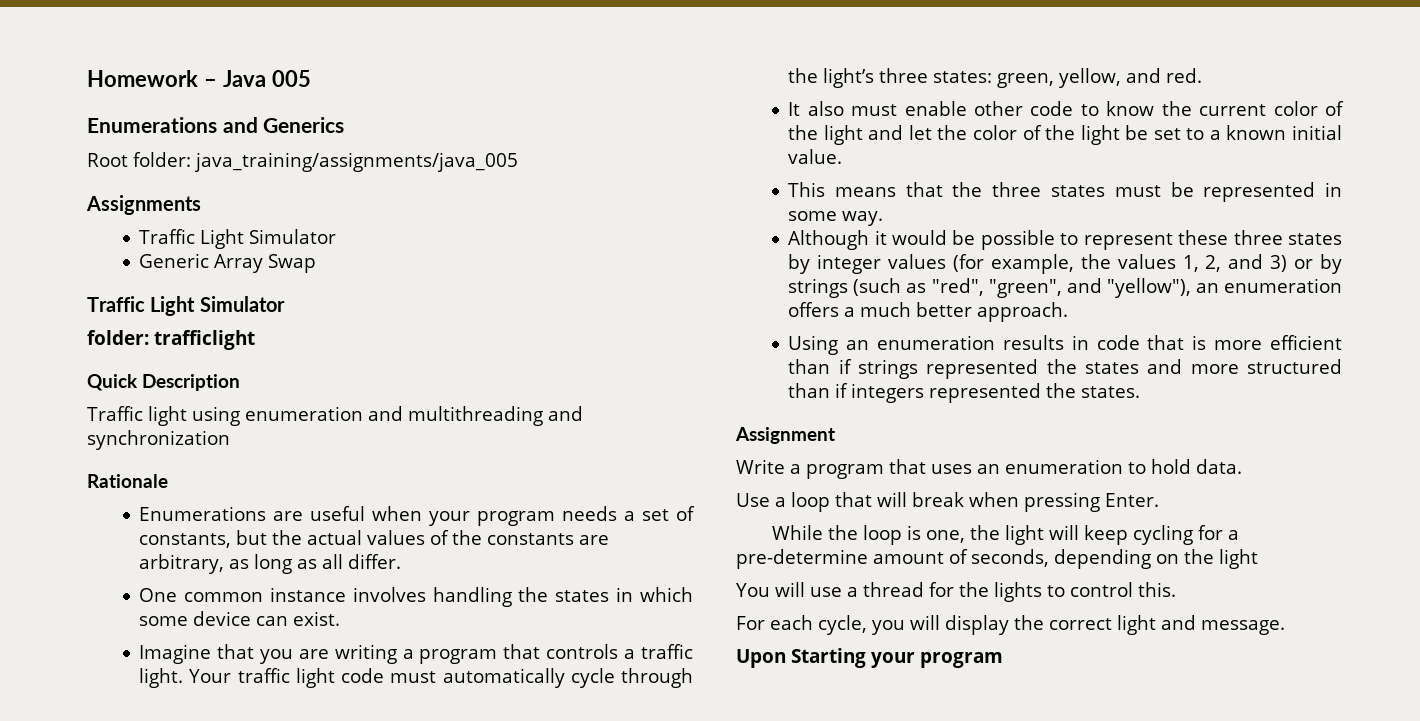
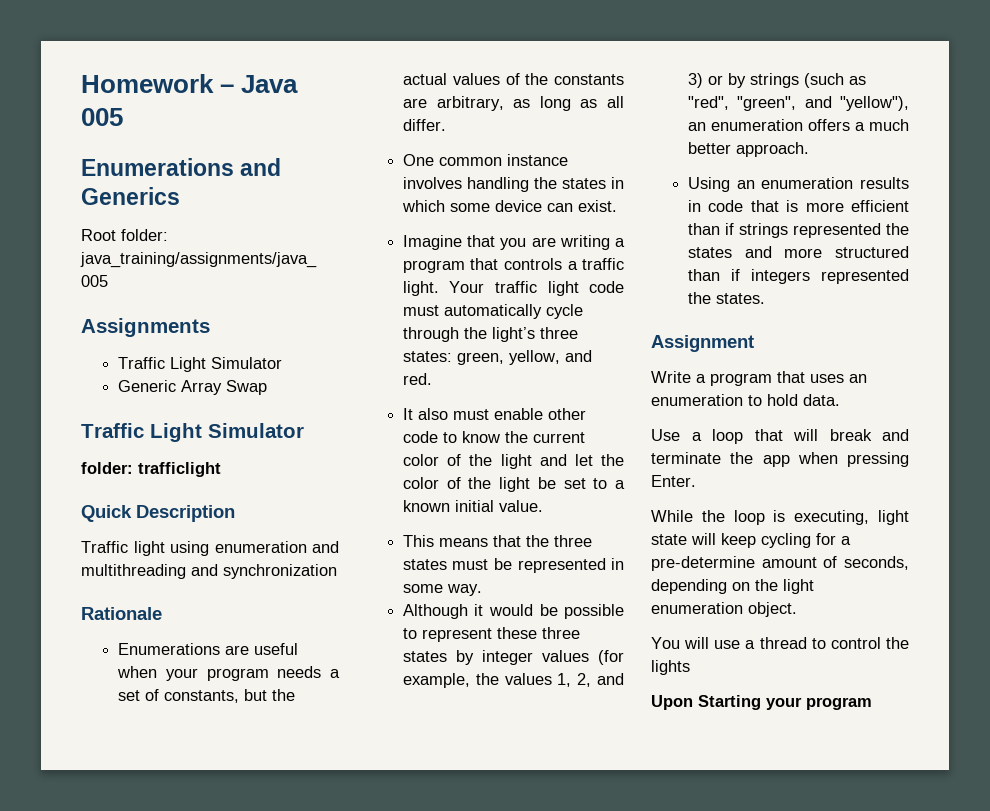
- Use a loop that will break when pressing Enter.
+ Use a loop that will break and terminate the app when pressing Enter.
- While the loop is one, the light will keep cycling for a pre-determine amount of seconds, depending on the light
+ While the loop is executing, light state will keep cycling for a pre-determine amount of seconds, depending on the light enumeration object.
- You will use a thread for the lights to control this.
- For each cycle, you will display the correct light and message.
+ You will use a thread to control the lights

